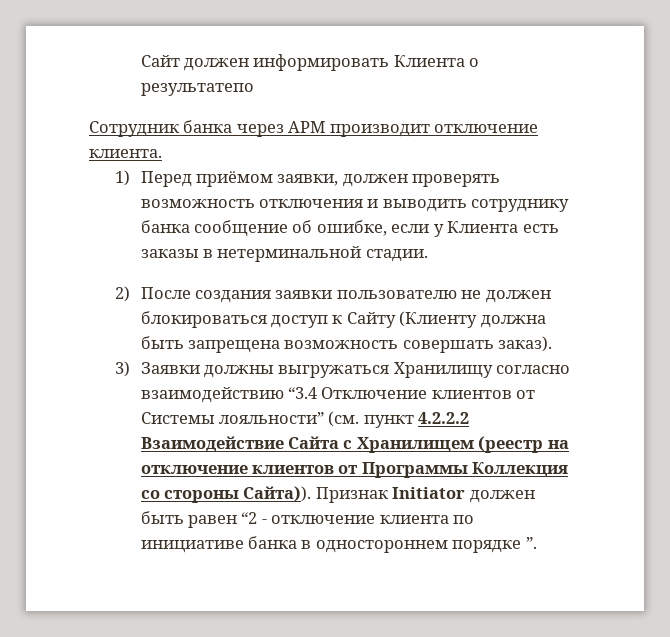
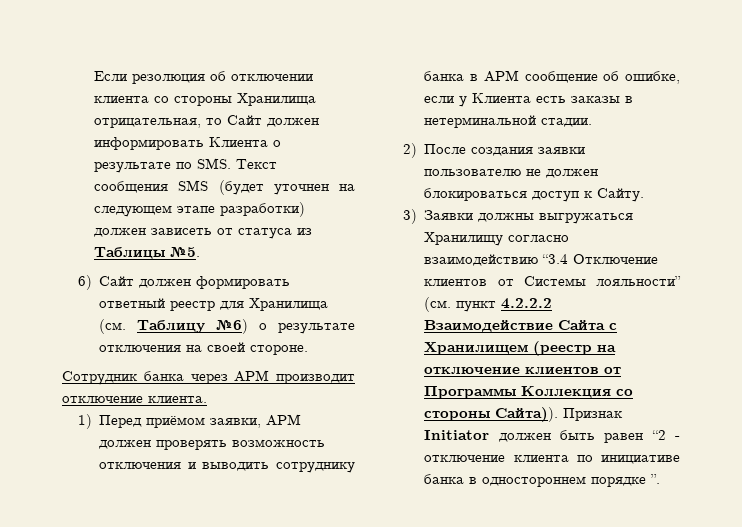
- Сайт должен информировать Клиента о результатепо
+ Если резолюция об отключении клиента со стороны Хранилища отрицательная, то Сайт должен информировать Клиента о результате по SMS. Текст сообщения SMS (будет уточнен на следующем этапе разработки) должен зависеть от статуса из Таблицы №5.
+ 6) Сайт должен формировать ответный реестр для Хранилища (см. Таблицу №6) о результате отключения на своей стороне.
- 1) Перед приёмом заявки, должен проверять возможность отключения и выводить сотруднику банка сообщение об ошибке, если у Клиента есть заказы в нетерминальной стадии.
+ 1) Перед приёмом заявки, АРМ должен проверять возможность отключения и выводить сотруднику банка в АРМ сообщение об ошибке, если у Клиента есть заказы в нетерминальной стадии.
- 2) После создания заявки пользователю не должен блокироваться доступ к Сайту (Клиенту должна быть запрещена возможность совершать заказ).
+ 2) После создания заявки пользователю не должен блокироваться доступ к Сайту.

